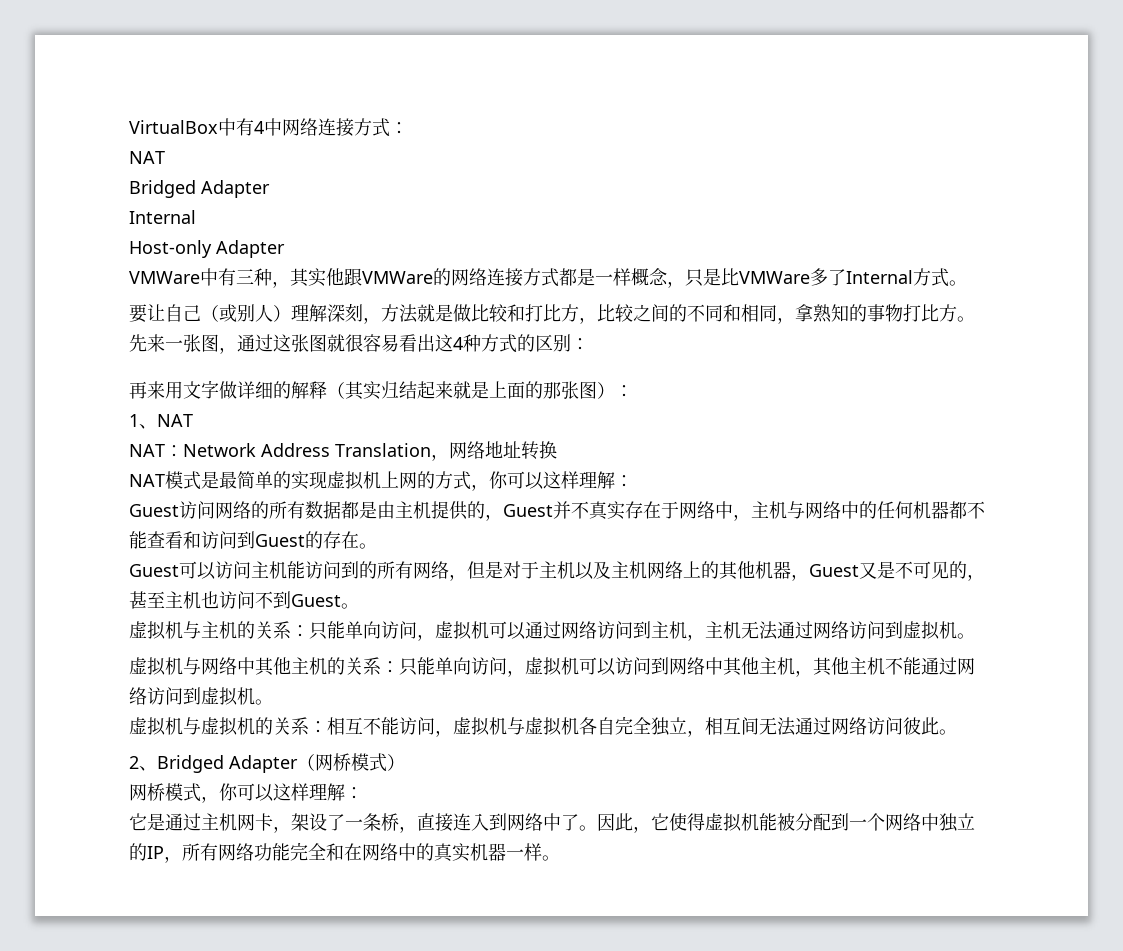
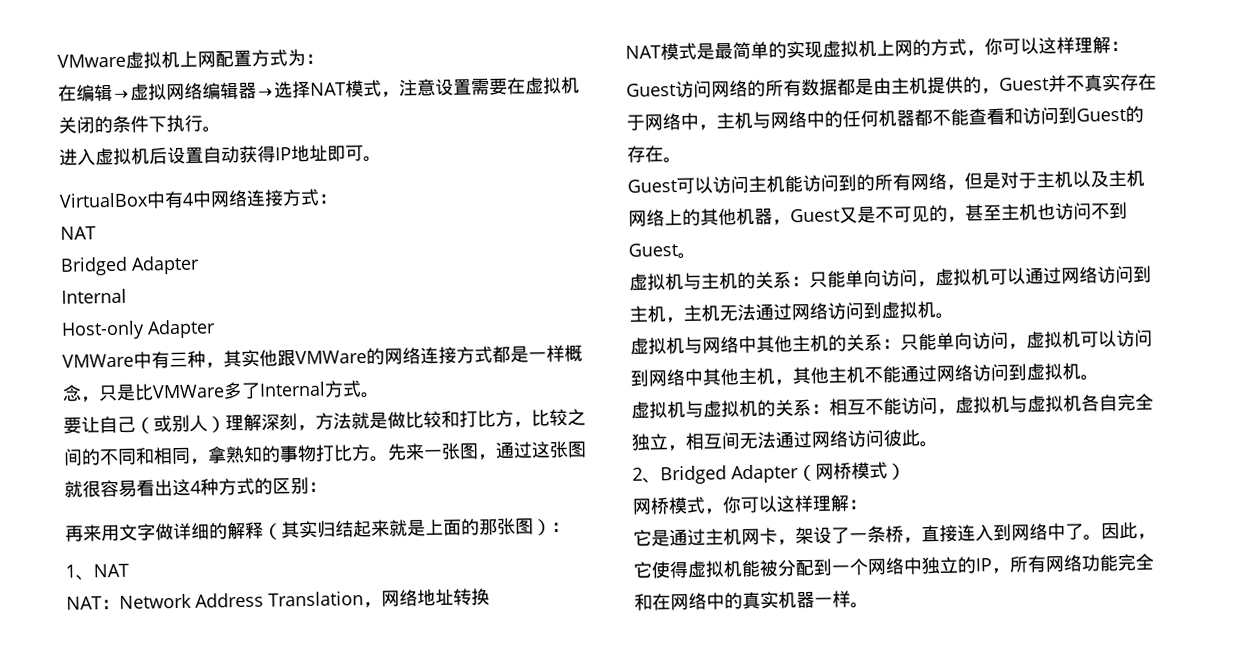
+ VMware虚拟机上网配置方式为：
+ 在编辑→虚拟网络编辑器→选择NAT模式，注意设置需要在虚拟机关闭的条件下执行。
+ 进入虚拟机后设置自动获得IP地址即可。

